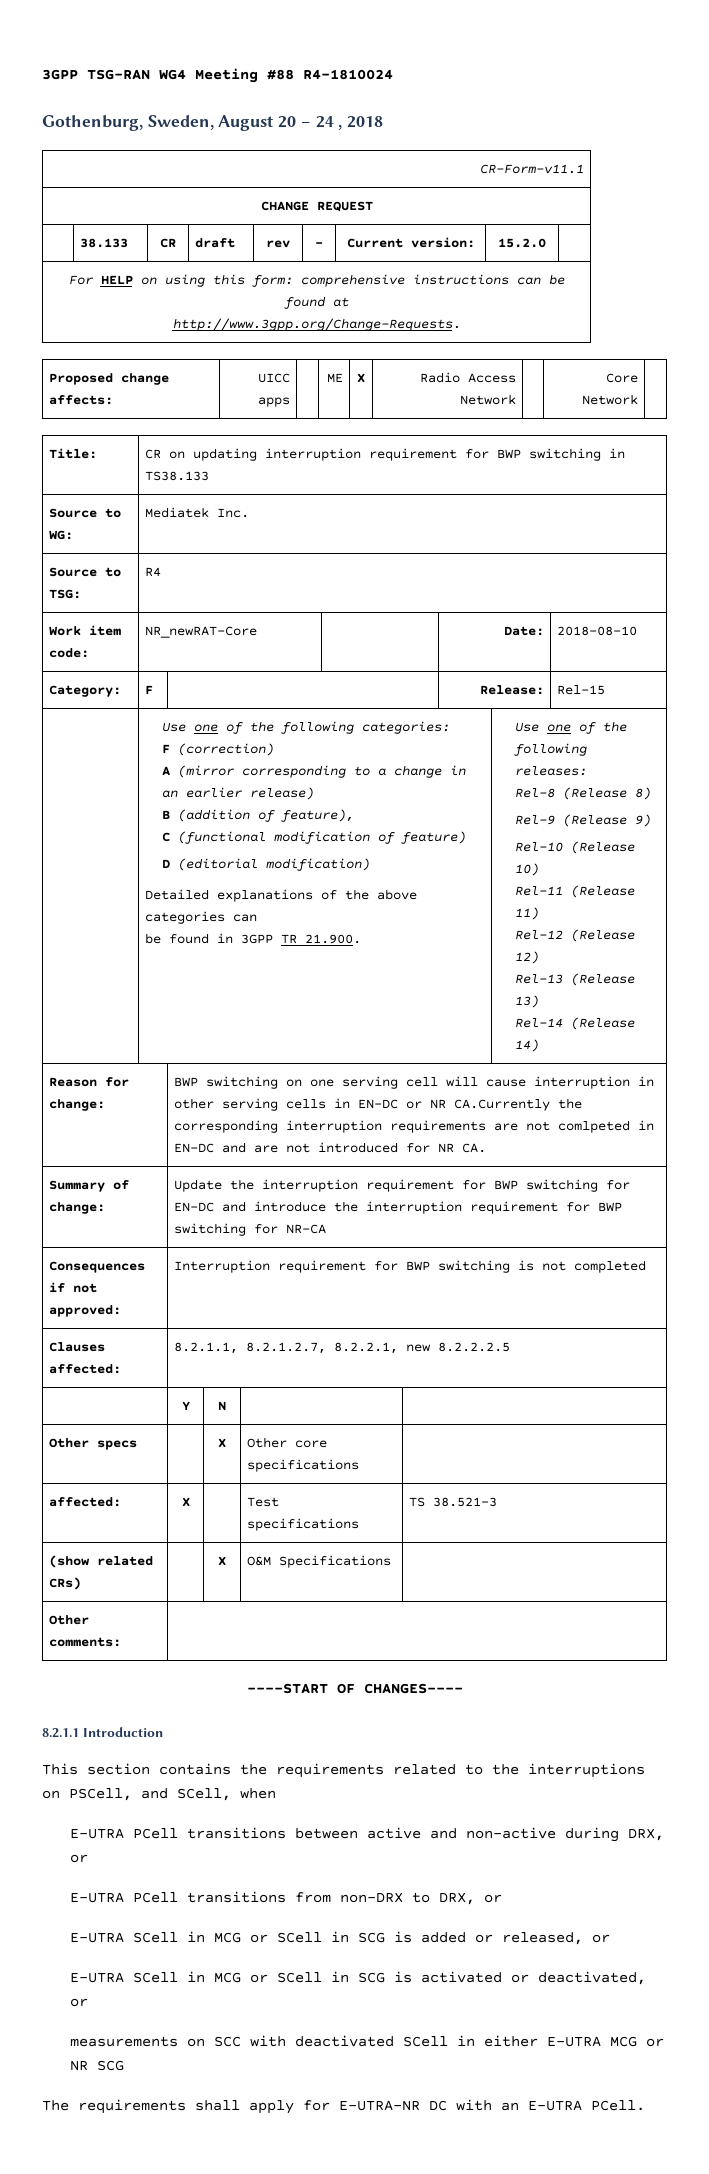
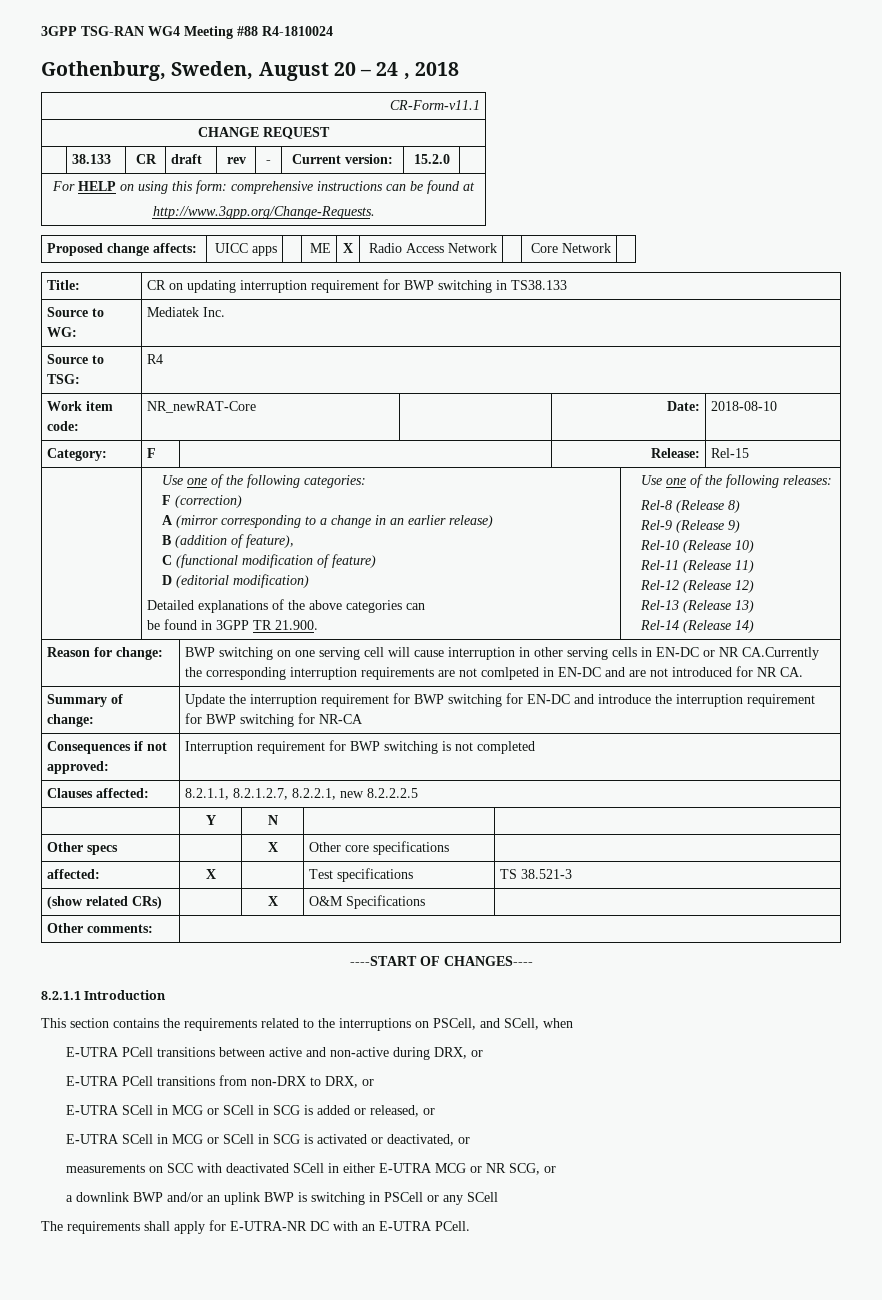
- measurements on SCC with deactivated SCell in either E-UTRA MCG or NR SCG
+ measurements on SCC with deactivated SCell in either E-UTRA MCG or NR SCG, or
+ a downlink BWP and/or an uplink BWP is switching in PSCell or any SCell

